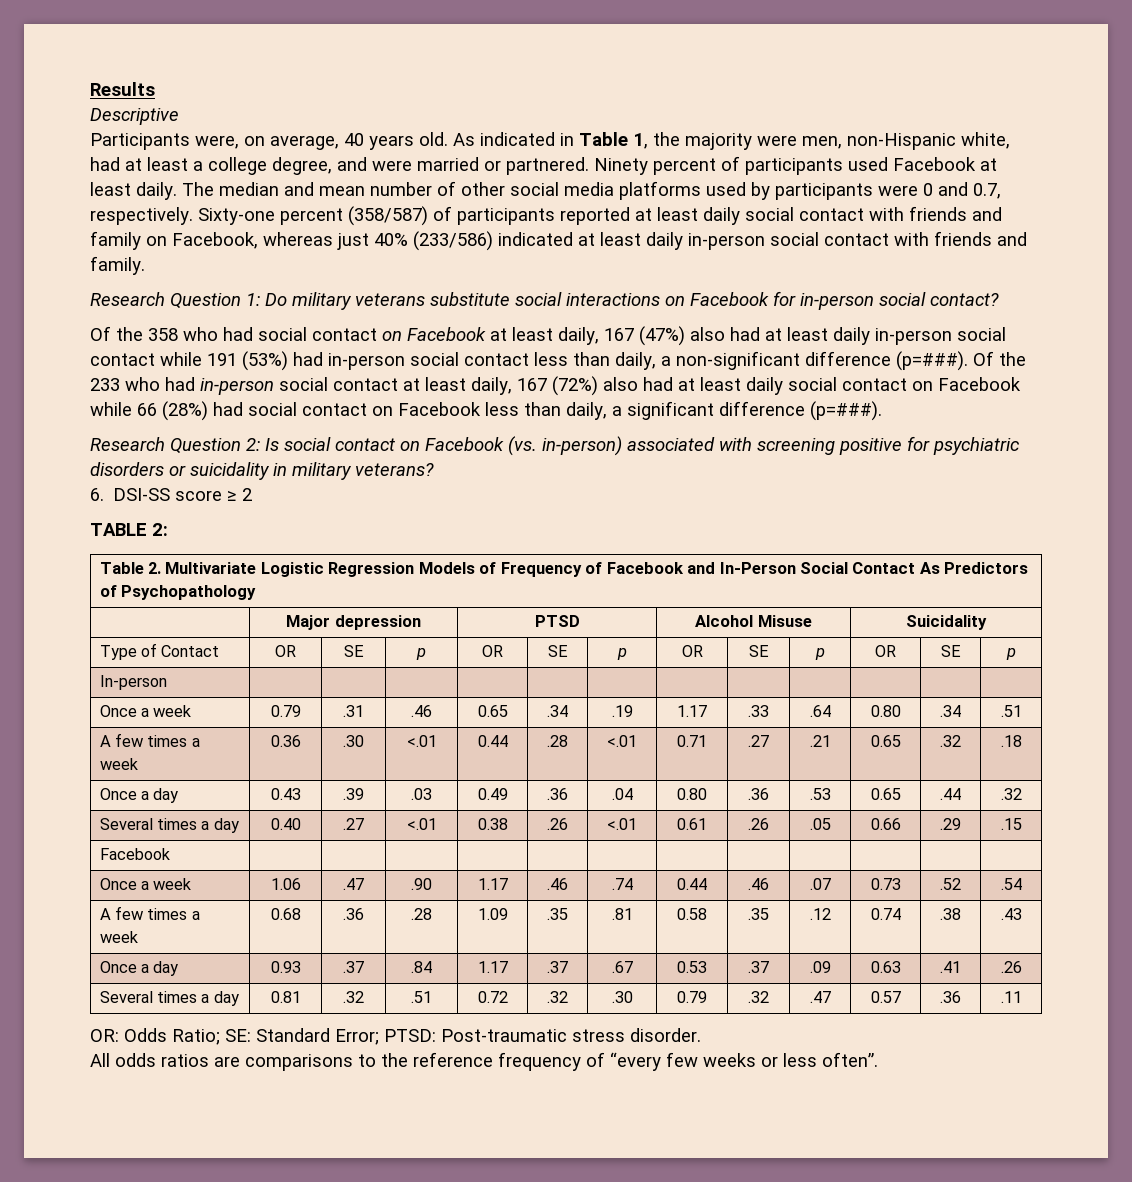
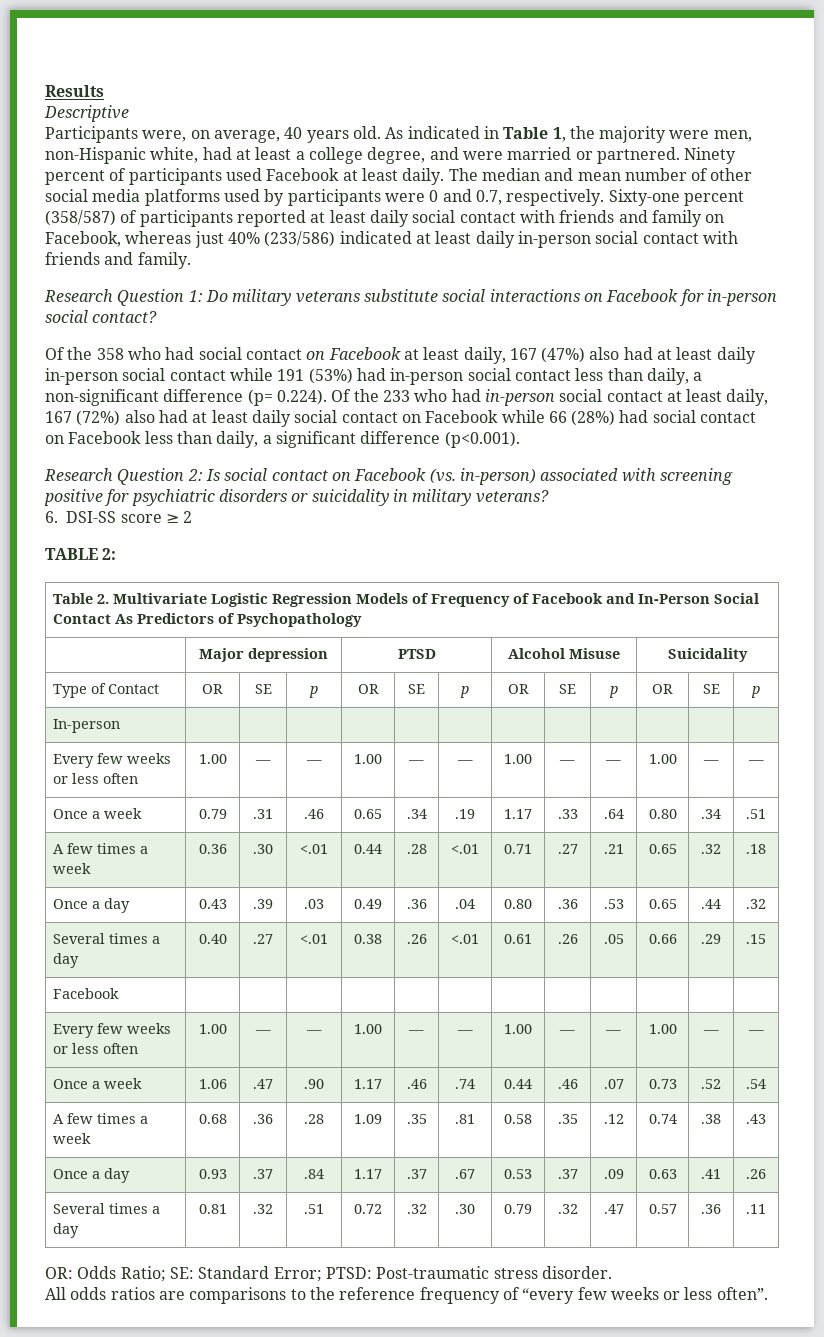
- Of the 358 who had social contact on Facebook at least daily, 167 (47%) also had at least daily in-person social contact while 191 (53%) had in-person social contact less than daily, a non-significant difference (p=###). Of the 233 who had in-person social contact at least daily, 167 (72%) also had at least daily social contact on Facebook while 66 (28%) had social contact on Facebook less than daily, a significant difference (p=###).
+ Of the 358 who had social contact on Facebook at least daily, 167 (47%) also had at least daily in-person social contact while 191 (53%) had in-person social contact less than daily, a non-significant difference (p= 0.224). Of the 233 who had in-person social contact at least daily, 167 (72%) also had at least daily social contact on Facebook while 66 (28%) had social contact on Facebook less than daily, a significant difference (p<0.001).
  In-person | | | | | | | | | | | |
+ Every few weeks or less often | 1.00 | — | — | 1.00 | — | — | 1.00 | — | — | 1.00 | — | —
  Facebook | | | | | | | | | | | |
+ Every few weeks or less often | 1.00 | — | — | 1.00 | — | — | 1.00 | — | — | 1.00 | — | —

